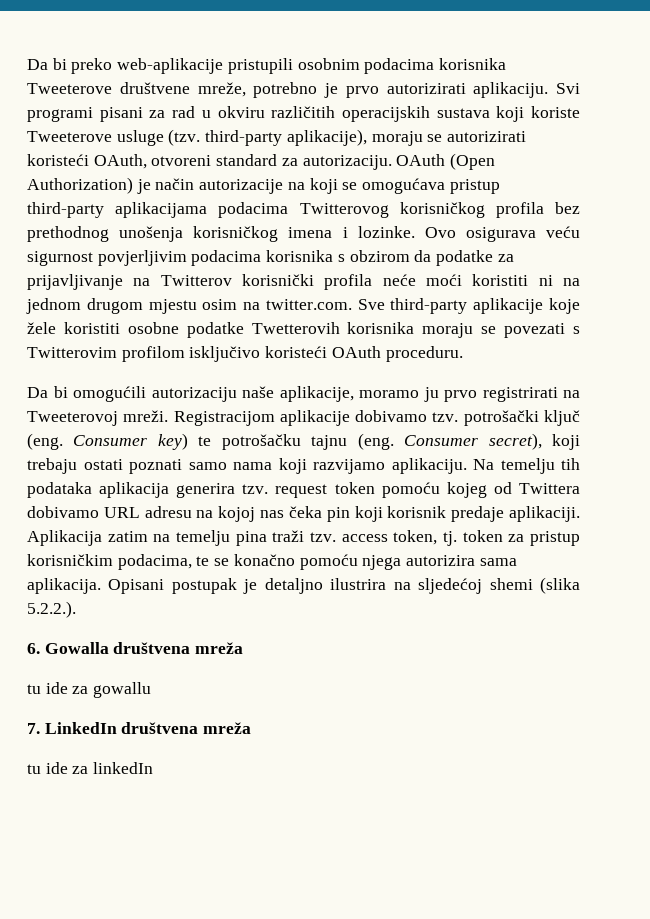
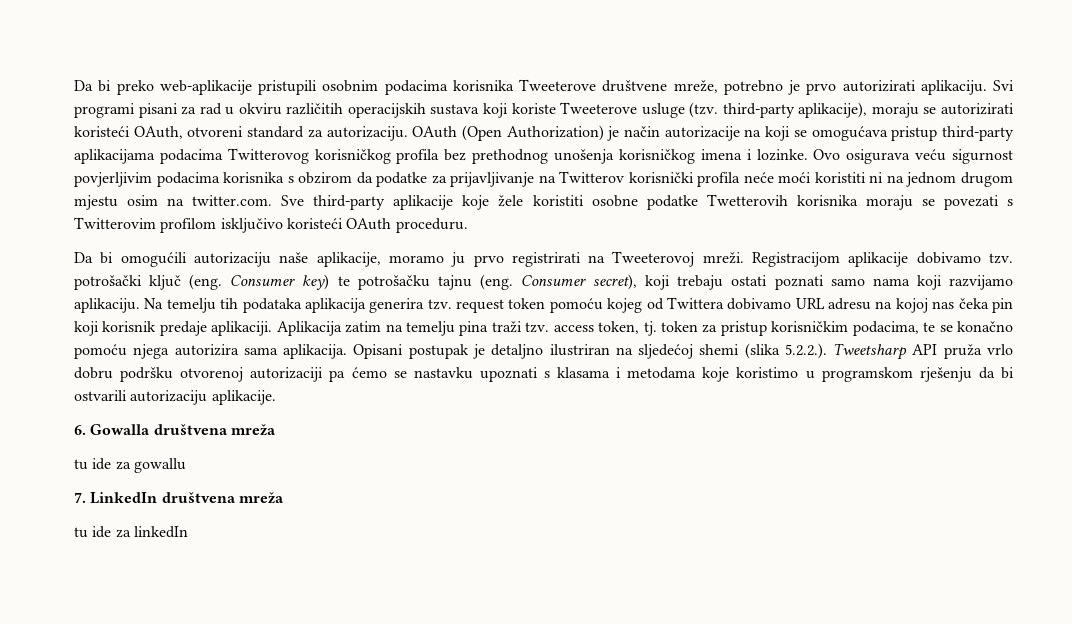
- Opisani postupak je detaljno ilustrira na sljedećoj shemi (slika 5.2.2.).
+ Opisani postupak je detaljno ilustriran na sljedećoj shemi (slika 5.2.2.). Tweetsharp API pruža vrlo dobru podršku otvorenoj autorizaciji pa ćemo se nastavku upoznati s klasama i metodama koje koristimo u programskom rješenju da bi ostvarili autorizaciju aplikacije.

